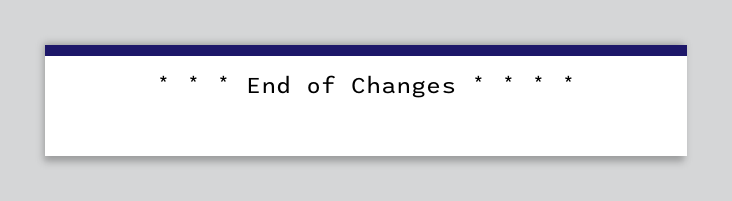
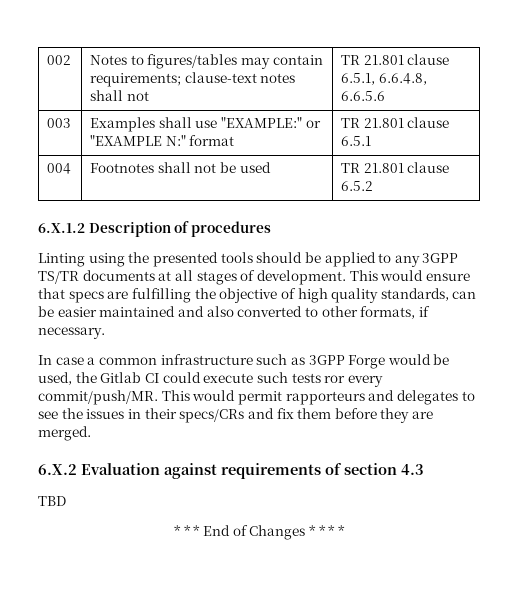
+ 002 | Notes to figures/tables may contain requirements; clause-text notes shall not | TR 21.801 clause 6.5.1, 6.6.4.8, 6.6.5.6
+ 003 | Examples shall use "EXAMPLE:" or "EXAMPLE N:" format | TR 21.801 clause 6.5.1
+ 004 | Footnotes shall not be used | TR 21.801 clause 6.5.2
+ 6.X.1.2 Description of procedures
+ Linting using the presented tools should be applied to any 3GPP TS/TR documents at all stages of development. This would ensure that specs are fulfilling the objective of high quality standards, can be easier maintained and also converted to other formats, if necessary.
+ In case a common infrastructure such as 3GPP Forge would be used, the Gitlab CI could execute such tests ror every commit/push/MR. This would permit rapporteurs and delegates to see the issues in their specs/CRs and fix them before they are merged.
+ 6.X.2 Evaluation against requirements of section 4.3
+ TBD

